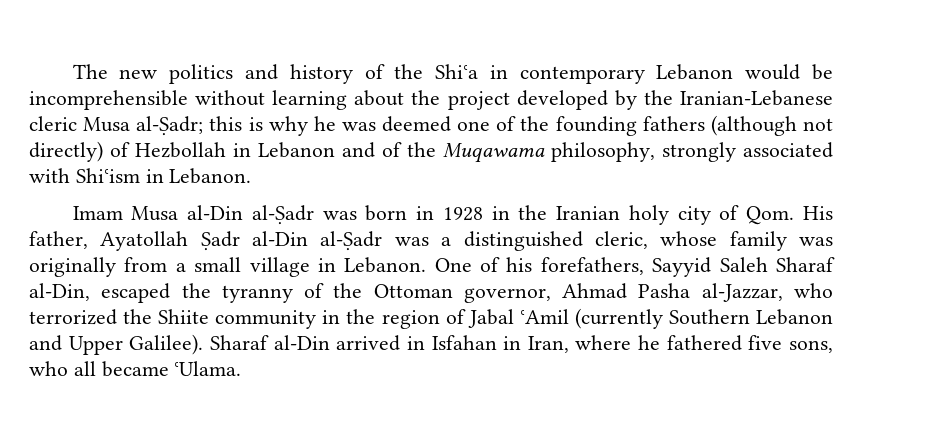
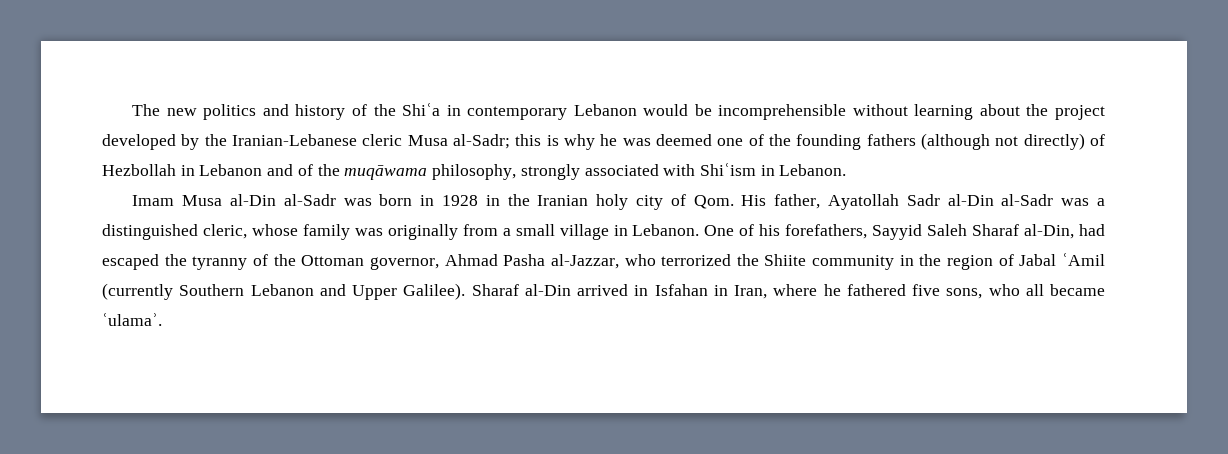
- The new politics and history of the Shiʿa in contemporary Lebanon would be incomprehensible without learning about the project developed by the Iranian-Lebanese cleric Musa al-Ṣadr; this is why he was deemed one of the founding fathers (although not directly) of Hezbollah in Lebanon and of the Muqawama philosophy, strongly associated with Shiʿism in Lebanon.
+ The new politics and history of the Shiʿa in contemporary Lebanon would be incomprehensible without learning about the project developed by the Iranian-Lebanese cleric Musa al-Sadr; this is why he was deemed one of the founding fathers (although not directly) of Hezbollah in Lebanon and of the muqāwama philosophy, strongly associated with Shiʿism in Lebanon.
- Imam Musa al-Din al-Ṣadr was born in 1928 in the Iranian holy city of Qom. His father, Ayatollah Ṣadr al-Din al-Ṣadr was a distinguished cleric, whose family was originally from a small village in Lebanon.
+ Imam Musa al-Din al-Sadr was born in 1928 in the Iranian holy city of Qom. His father, Ayatollah Sadr al-Din al-Sadr was a distinguished cleric, whose family was originally from a small village in Lebanon.
- One of his forefathers, Sayyid Saleh Sharaf al-Din, escaped the tyranny of the Ottoman governor, Ahmad Pasha al-Jazzar, who terrorized the Shiite community in the region of Jabal ʿAmil (currently Southern Lebanon and Upper Galilee).
+ One of his forefathers, Sayyid Saleh Sharaf al-Din, had escaped the tyranny of the Ottoman governor, Ahmad Pasha al-Jazzar, who terrorized the Shiite community in the region of Jabal ʿAmil (currently Southern Lebanon and Upper Galilee).
- Sharaf al-Din arrived in Isfahan in Iran, where he fathered five sons, who all became ʿUlama.
+ Sharaf al-Din arrived in Isfahan in Iran, where he fathered five sons, who all became ʿulamaʾ.

